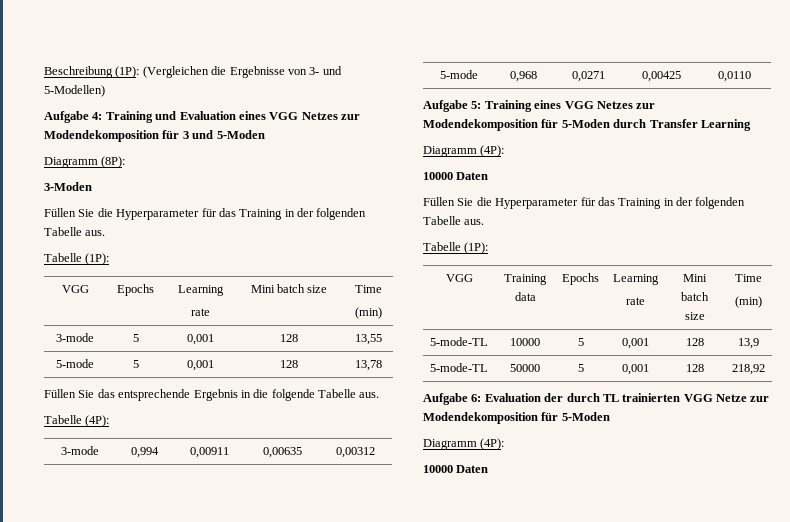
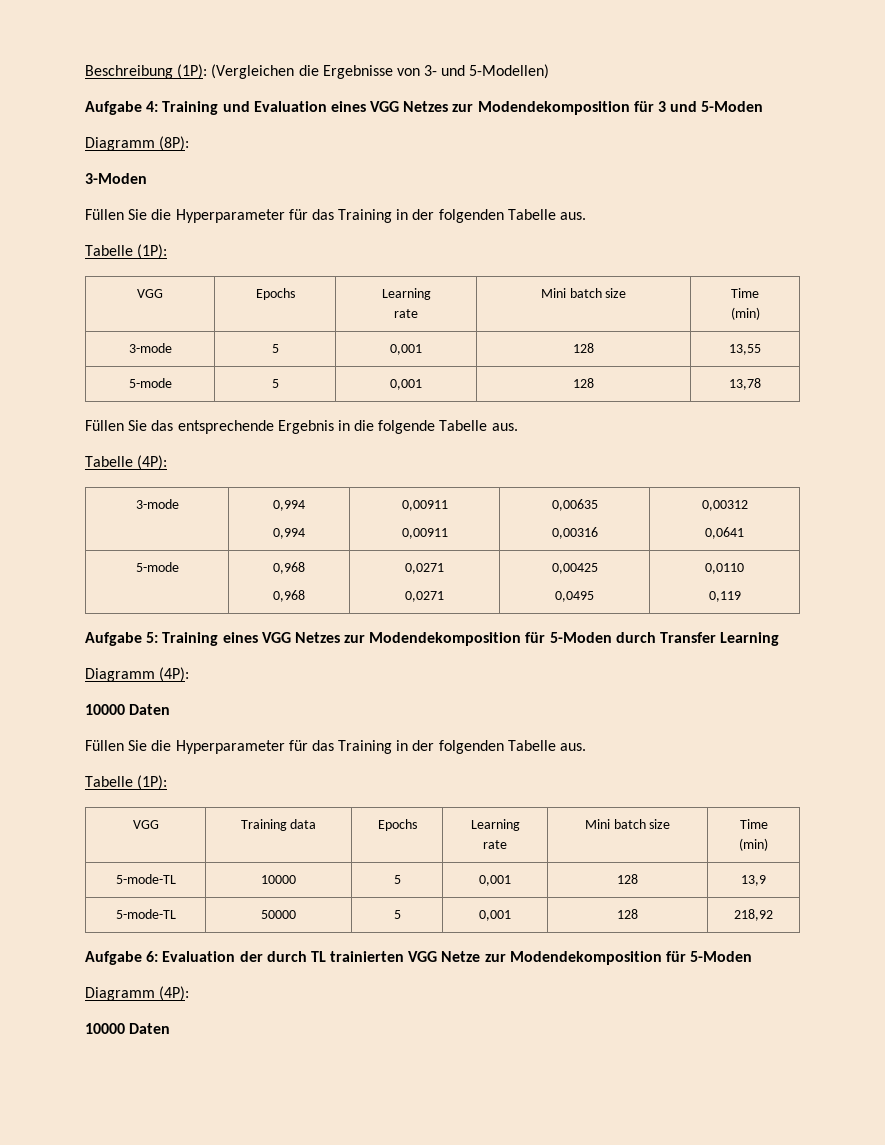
- 3-mode | 0,994 | 0,00911 | 0,00635 | 0,00312
+ 3-mode | 0,994
+ 0,994 | 0,00911
+ 0,00911 | 0,00635
+ 0,00316 | 0,00312
+ 0,0641
- 5-mode | 0,968 | 0,0271 | 0,00425 | 0,0110
+ 5-mode | 0,968
+ 0,968 | 0,0271
+ 0,0271 | 0,00425
+ 0,0495 | 0,0110
+ 0,119

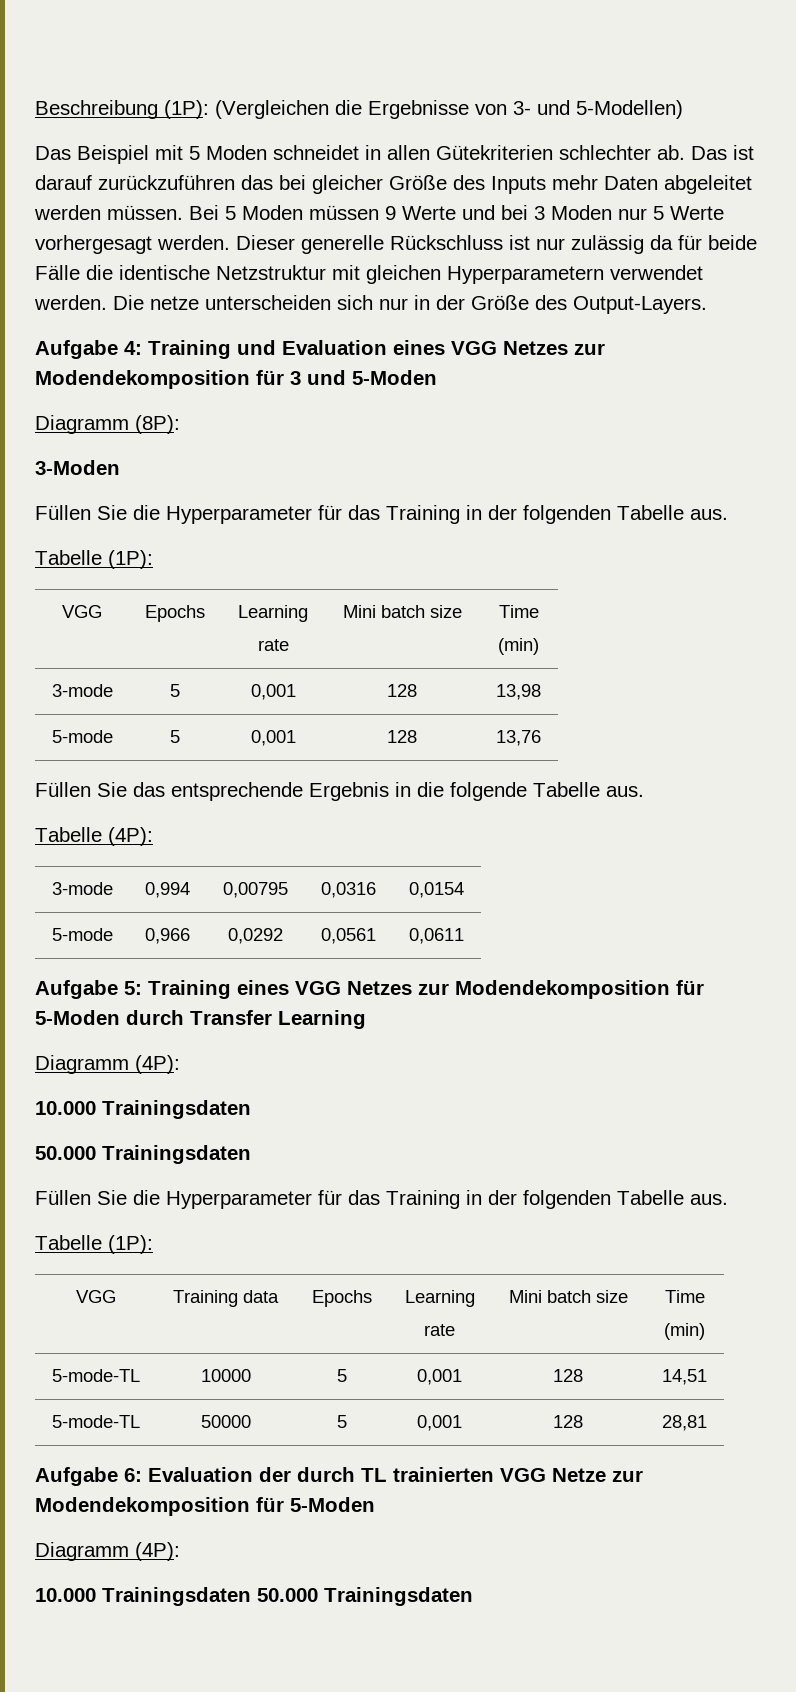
+ Das Beispiel mit 5 Moden schneidet in allen Gütekriterien schlechter ab. Das ist darauf zurückzuführen das bei gleicher Größe des Inputs mehr Daten abgeleitet werden müssen. Bei 5 Moden müssen 9 Werte und bei 3 Moden nur 5 Werte vorhergesagt werden. Dieser generelle Rückschluss ist nur zulässig da für beide Fälle die identische Netzstruktur mit gleichen Hyperparametern verwendet werden. Die netze unterscheiden sich nur in der Größe des Output-Layers.
- 3-mode | 5 | 0,001 | 128 | 13,55
+ 3-mode | 5 | 0,001 | 128 | 13,98
- 5-mode | 5 | 0,001 | 128 | 13,78
+ 5-mode | 5 | 0,001 | 128 | 13,76
- 3-mode | 0,994
- 0,994 | 0,00911
- 0,00911 | 0,00635
- 0,00316 | 0,00312
- 0,0641
- 5-mode | 0,968
- 0,968 | 0,0271
- 0,0271 | 0,00425
- 0,0495 | 0,0110
- 0,119
+ 3-mode | 0,994 | 0,00795 | 0,0316 | 0,0154
+ 5-mode | 0,966 | 0,0292 | 0,0561 | 0,0611
  Aufgabe 5: Training eines VGG Netzes zur Modendekomposition für 5-Moden durch Transfer Learning
  Diagramm (4P):
- 10000 Daten
+ 10.000 Trainingsdaten
+ 50.000 Trainingsdaten
- 5-mode-TL | 10000 | 5 | 0,001 | 128 | 13,9
+ 5-mode-TL | 10000 | 5 | 0,001 | 128 | 14,51
- 5-mode-TL | 50000 | 5 | 0,001 | 128 | 218,92
+ 5-mode-TL | 50000 | 5 | 0,001 | 128 | 28,81
  Aufgabe 6: Evaluation der durch TL trainierten VGG Netze zur Modendekomposition für 5-Moden
  Diagramm (4P):
- 10000 Daten
+ 10.000 Trainingsdaten 50.000 Trainingsdaten

